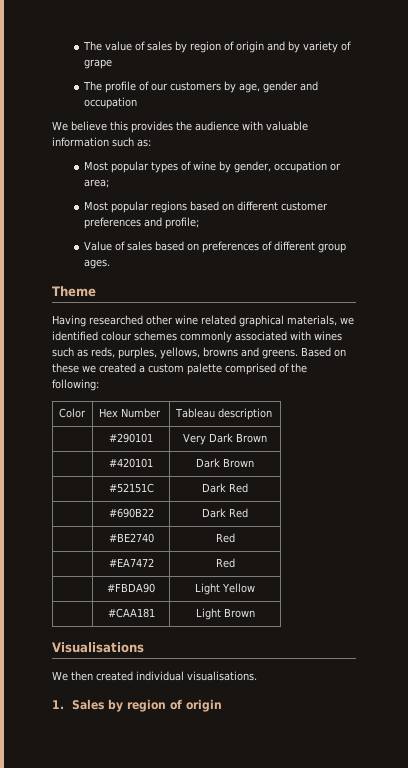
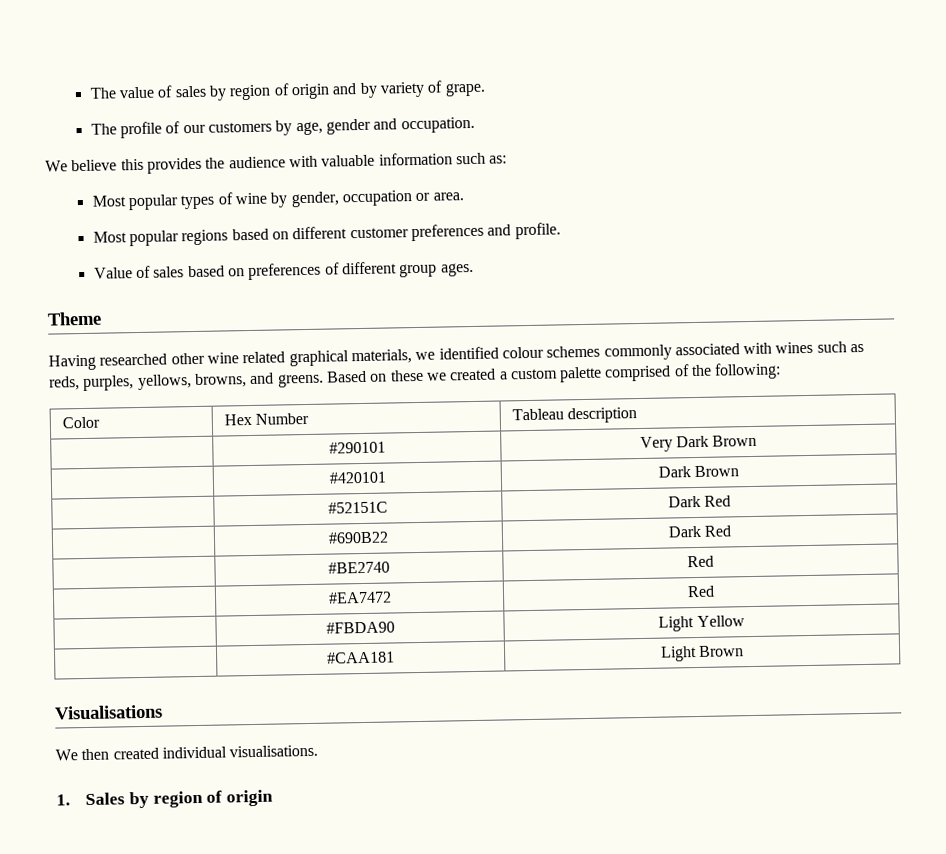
- The value of sales by region of origin and by variety of grape
+ The value of sales by region of origin and by variety of grape.
- The profile of our customers by age, gender and occupation
+ The profile of our customers by age, gender and occupation.
- Most popular types of wine by gender, occupation or area;
+ Most popular types of wine by gender, occupation or area.
- Most popular regions based on different customer preferences and profile;
+ Most popular regions based on different customer preferences and profile.
- Having researched other wine related graphical materials, we identified colour schemes commonly associated with wines such as reds, purples, yellows, browns and greens.
+ Having researched other wine related graphical materials, we identified colour schemes commonly associated with wines such as reds, purples, yellows, browns, and greens.

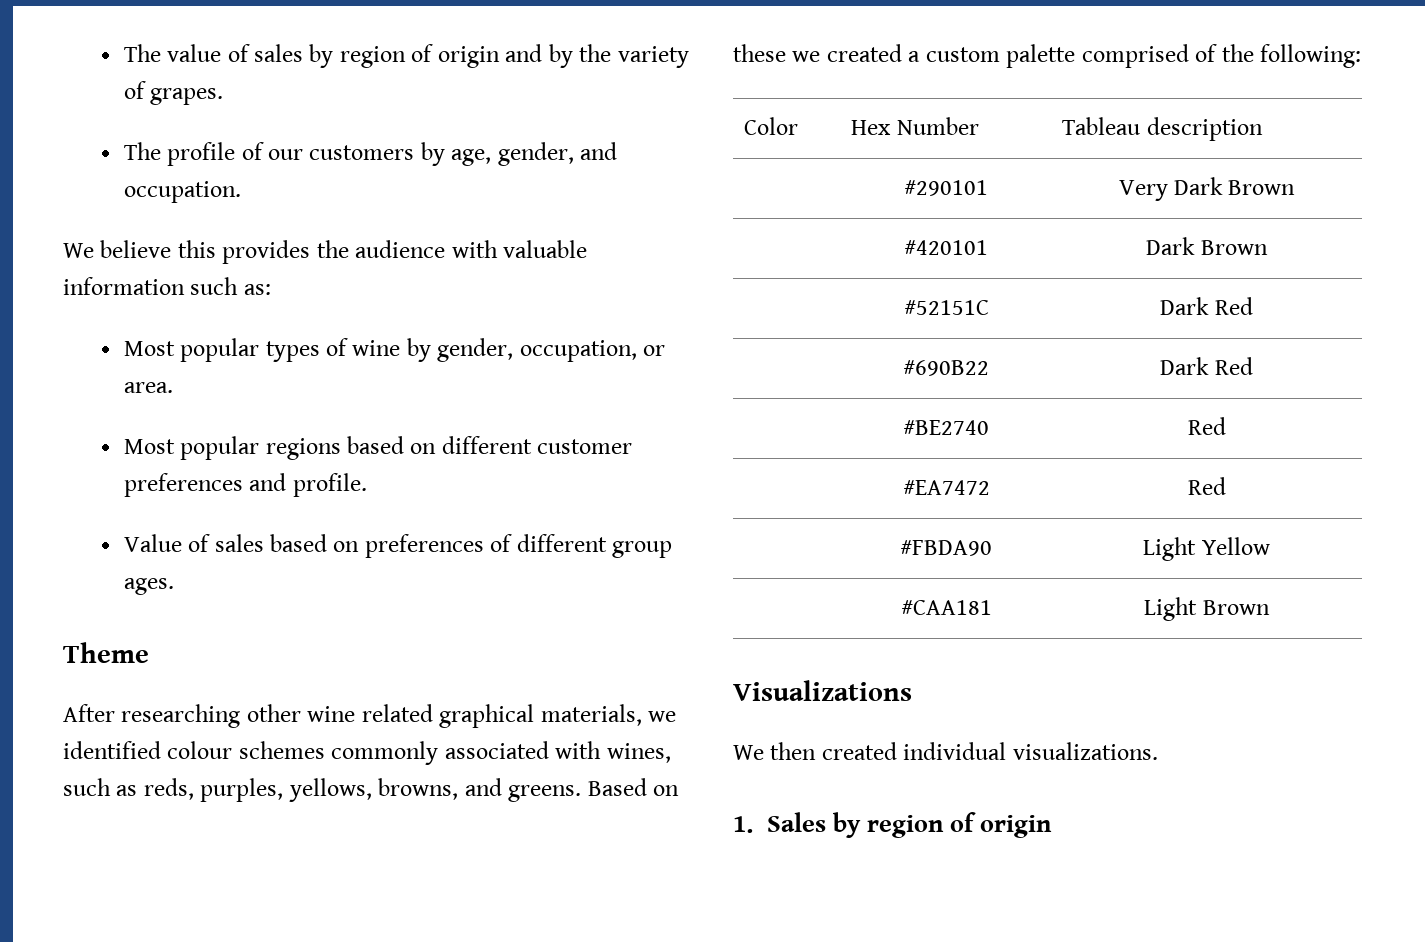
- The value of sales by region of origin and by variety of grape.
+ The value of sales by region of origin and by the variety of grapes.
- The profile of our customers by age, gender and occupation.
+ The profile of our customers by age, gender, and occupation.
- Most popular types of wine by gender, occupation or area.
+ Most popular types of wine by gender, occupation, or area.
- Having researched other wine related graphical materials, we identified colour schemes commonly associated with wines such as reds, purples, yellows, browns, and greens.
+ After researching other wine related graphical materials, we identified colour schemes commonly associated with wines, such as reds, purples, yellows, browns, and greens.
- Visualisations
+ Visualizations
- We then created individual visualisations.
+ We then created individual visualizations.

